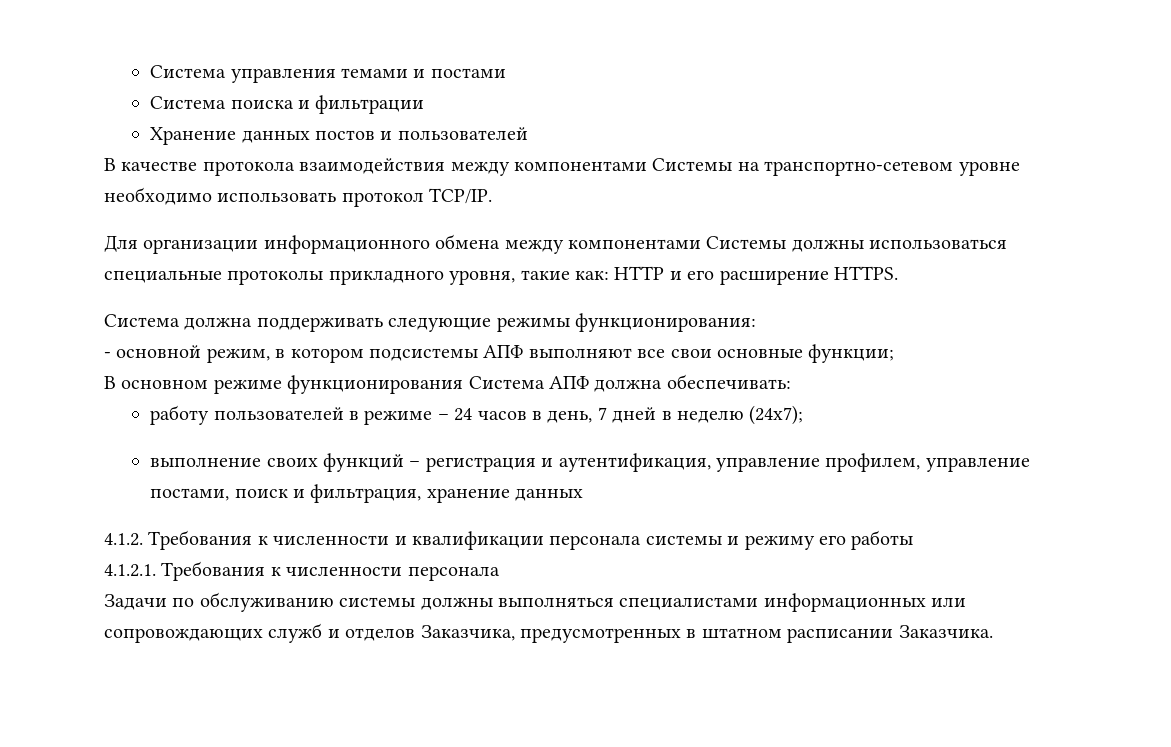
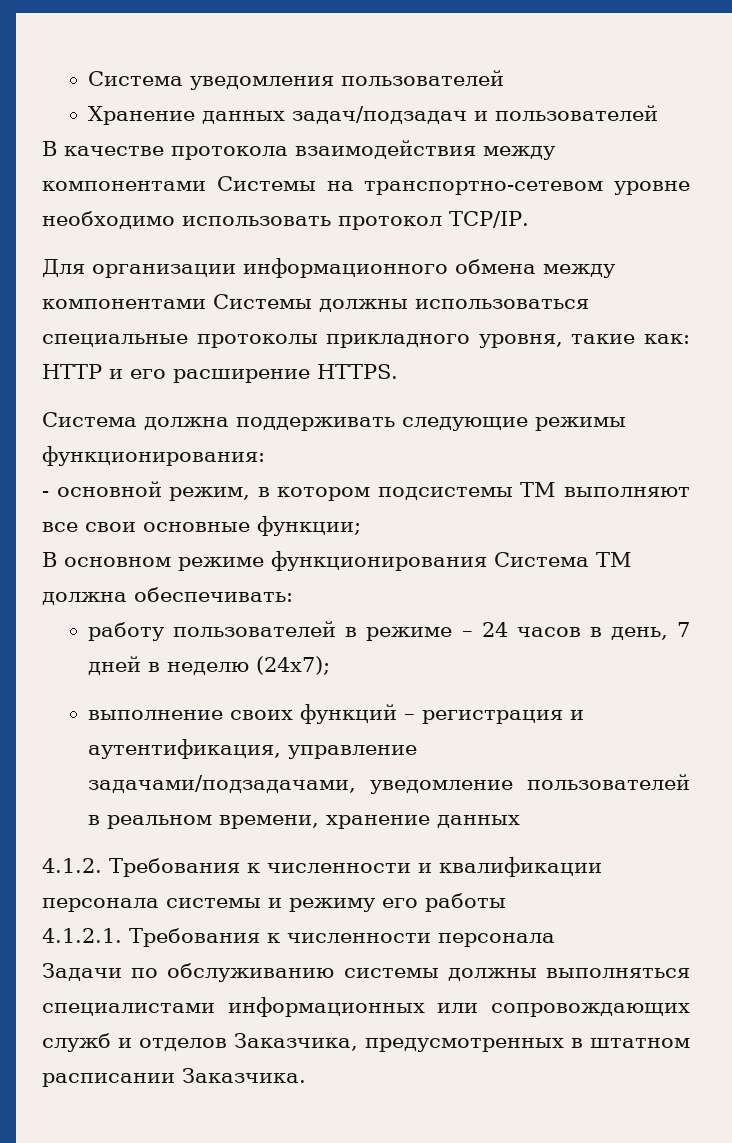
- Система управления темами и постами
- Система поиска и фильтрации
+ Система уведомления пользователей
- Хранение данных постов и пользователей
+ Хранение данных задач/подзадач и пользователей
- - основной режим, в котором подсистемы АПФ выполняют все свои основные функции;
+ - основной режим, в котором подсистемы ТМ выполняют все свои основные функции;
- В основном режиме функционирования Система АПФ должна обеспечивать:
+ В основном режиме функционирования Система ТМ должна обеспечивать:
- выполнение своих функций – регистрация и аутентификация, управление профилем, управление постами, поиск и фильтрация, хранение данных
+ выполнение своих функций – регистрация и аутентификация, управление задачами/подзадачами, уведомление пользователей в реальном времени, хранение данных

